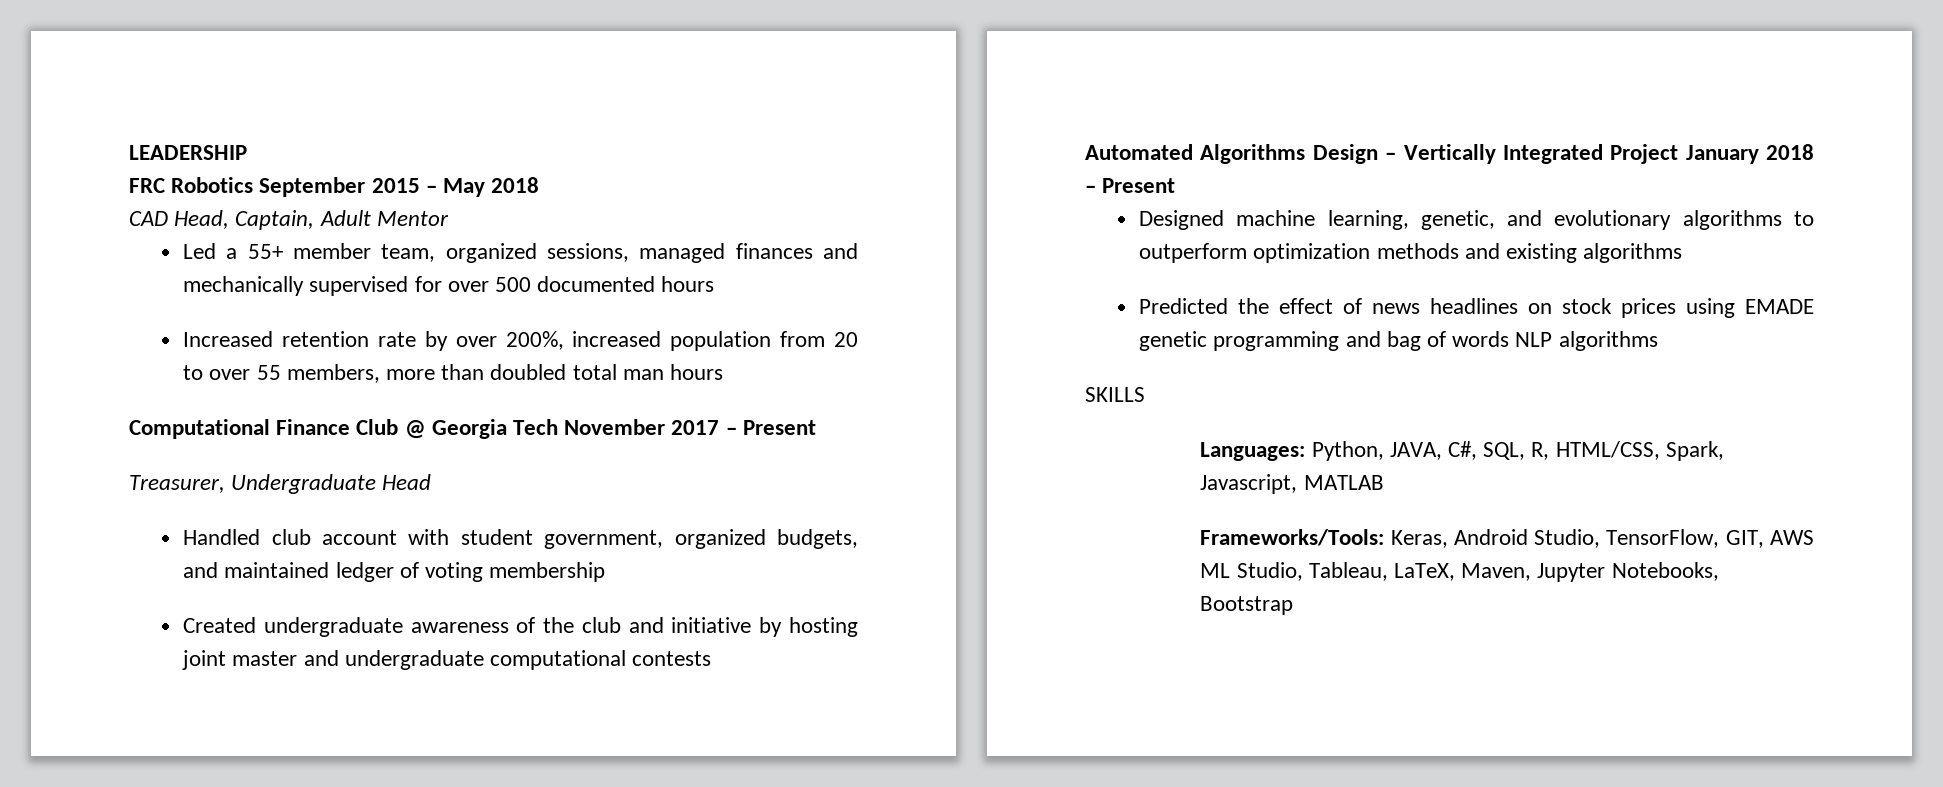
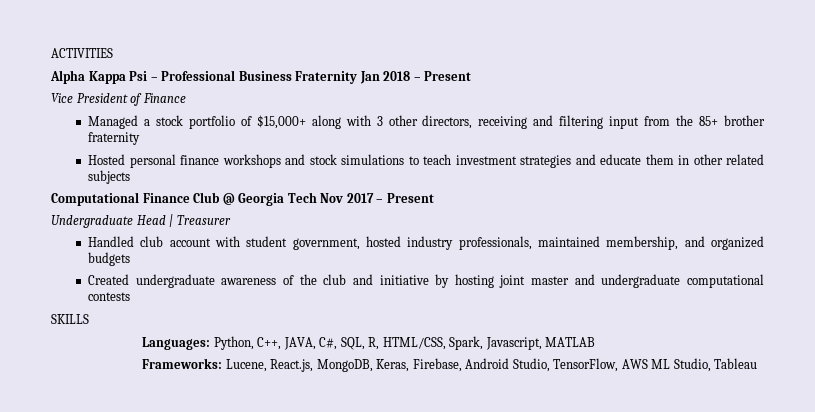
- LEADERSHIP
- FRC Robotics September 2015 – May 2018
- CAD Head, Captain, Adult Mentor
- Led a 55+ member team, organized sessions, managed finances and mechanically supervised for over 500 documented hours
- Increased retention rate by over 200%, increased population from 20 to over 55 members, more than doubled total man hours
+ ACTIVITIES
+ Alpha Kappa Psi – Professional Business Fraternity Jan 2018 – Present
+ Vice President of Finance
+ Managed a stock portfolio of $15,000+ along with 3 other directors, receiving and filtering input from the 85+ brother fraternity
+ Hosted personal finance workshops and stock simulations to teach investment strategies and educate them in other related subjects
- Computational Finance Club @ Georgia Tech November 2017 – Present
+ Computational Finance Club @ Georgia Tech Nov 2017 – Present
- Treasurer, Undergraduate Head
+ Undergraduate Head | Treasurer
- Handled club account with student government, organized budgets, and maintained ledger of voting membership
+ Handled club account with student government, hosted industry professionals, maintained membership, and organized budgets
- Automated Algorithms Design – Vertically Integrated Project January 2018 – Present
- Designed machine learning, genetic, and evolutionary algorithms to outperform optimization methods and existing algorithms
- Predicted the effect of news headlines on stock prices using EMADE genetic programming and bag of words NLP algorithms
- Languages: Python, JAVA, C#, SQL, R, HTML/CSS, Spark, Javascript, MATLAB
+ Languages: Python, C++, JAVA, C#, SQL, R, HTML/CSS, Spark, Javascript, MATLAB
- Frameworks/Tools: Keras, Android Studio, TensorFlow, GIT, AWS ML Studio, Tableau, LaTeX, Maven, Jupyter Notebooks, Bootstrap
+ Frameworks: Lucene, React.js, MongoDB, Keras, Firebase, Android Studio, TensorFlow, AWS ML Studio, Tableau

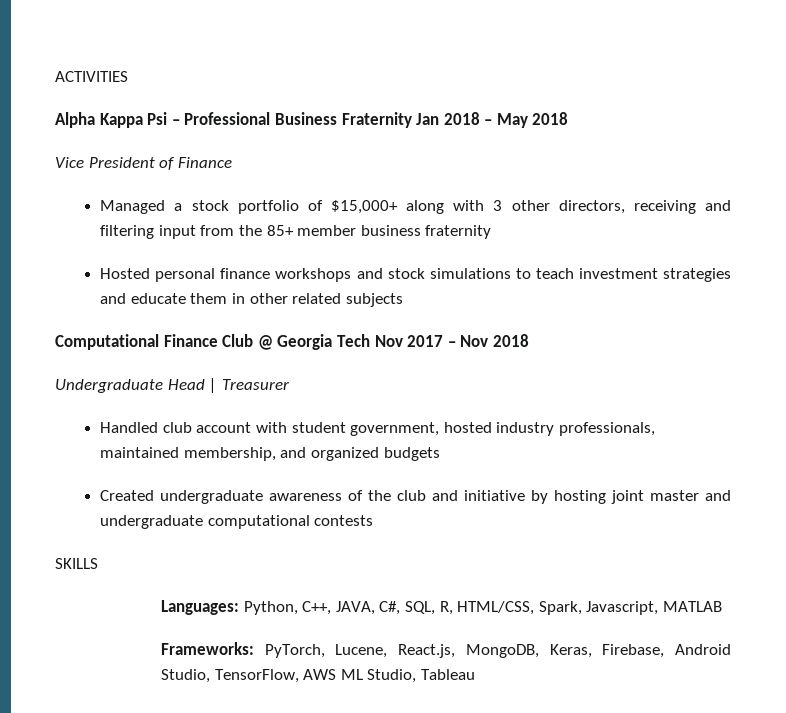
- Alpha Kappa Psi – Professional Business Fraternity Jan 2018 – Present
+ Alpha Kappa Psi – Professional Business Fraternity Jan 2018 – May 2018
- Managed a stock portfolio of $15,000+ along with 3 other directors, receiving and filtering input from the 85+ brother fraternity
+ Managed a stock portfolio of $15,000+ along with 3 other directors, receiving and filtering input from the 85+ member business fraternity
- Computational Finance Club @ Georgia Tech Nov 2017 – Present
+ Computational Finance Club @ Georgia Tech Nov 2017 – Nov 2018
- Frameworks: Lucene, React.js, MongoDB, Keras, Firebase, Android Studio, TensorFlow, AWS ML Studio, Tableau
+ Frameworks: PyTorch, Lucene, React.js, MongoDB, Keras, Firebase, Android Studio, TensorFlow, AWS ML Studio, Tableau

